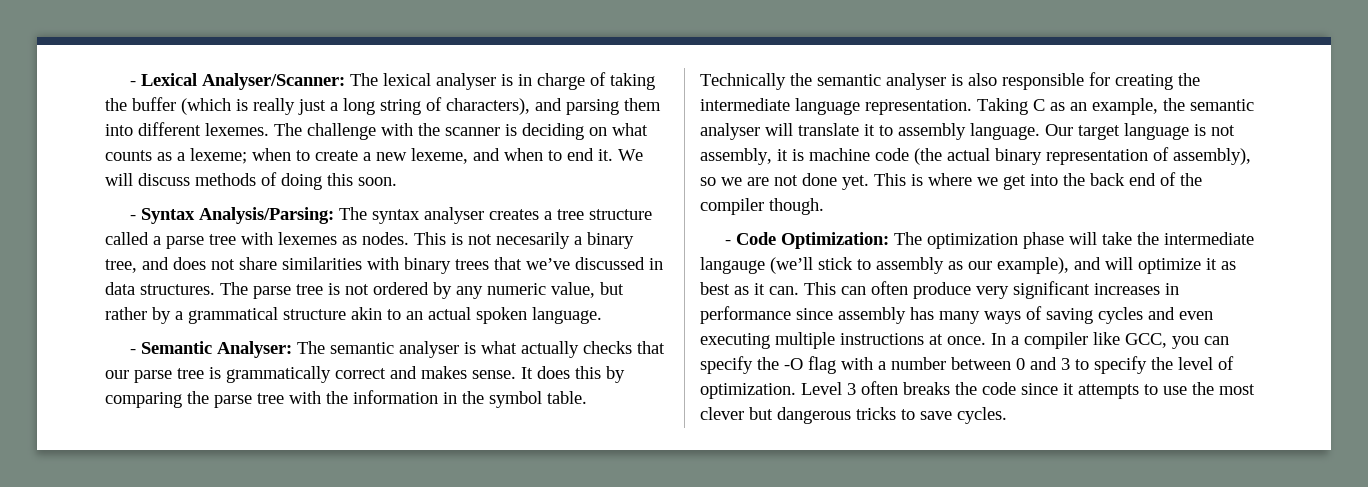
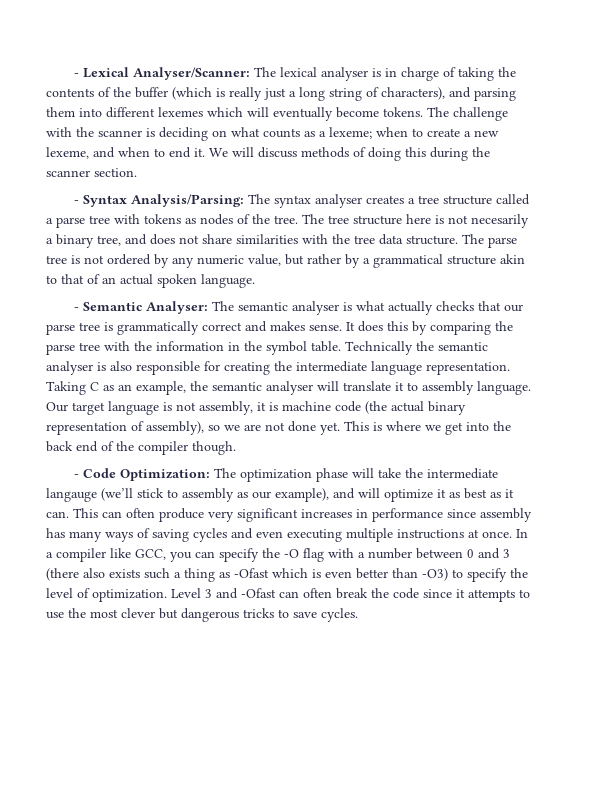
- - Lexical Analyser/Scanner: The lexical analyser is in charge of taking the buffer (which is really just a long string of characters), and parsing them into different lexemes.
+ - Lexical Analyser/Scanner: The lexical analyser is in charge of taking the contents of the buffer (which is really just a long string of characters), and parsing them into different lexemes which will eventually become tokens.
- We will discuss methods of doing this soon.
+ We will discuss methods of doing this during the scanner section.
- - Syntax Analysis/Parsing: The syntax analyser creates a tree structure called a parse tree with lexemes as nodes. This is not necesarily a binary tree, and does not share similarities with binary trees that we’ve discussed in data structures.
+ - Syntax Analysis/Parsing: The syntax analyser creates a tree structure called a parse tree with tokens as nodes of the tree. The tree structure here is not necesarily a binary tree, and does not share similarities with the tree data structure.
- The parse tree is not ordered by any numeric value, but rather by a grammatical structure akin to an actual spoken language.
+ The parse tree is not ordered by any numeric value, but rather by a grammatical structure akin to that of an actual spoken language.
- In a compiler like GCC, you can specify the -O flag with a number between 0 and 3 to specify the level of optimization.
+ In a compiler like GCC, you can specify the -O flag with a number between 0 and 3 (there also exists such a thing as -Ofast which is even better than -O3) to specify the level of optimization.
- Level 3 often breaks the code since it attempts to use the most clever but dangerous tricks to save cycles.
+ Level 3 and -Ofast can often break the code since it attempts to use the most clever but dangerous tricks to save cycles.

